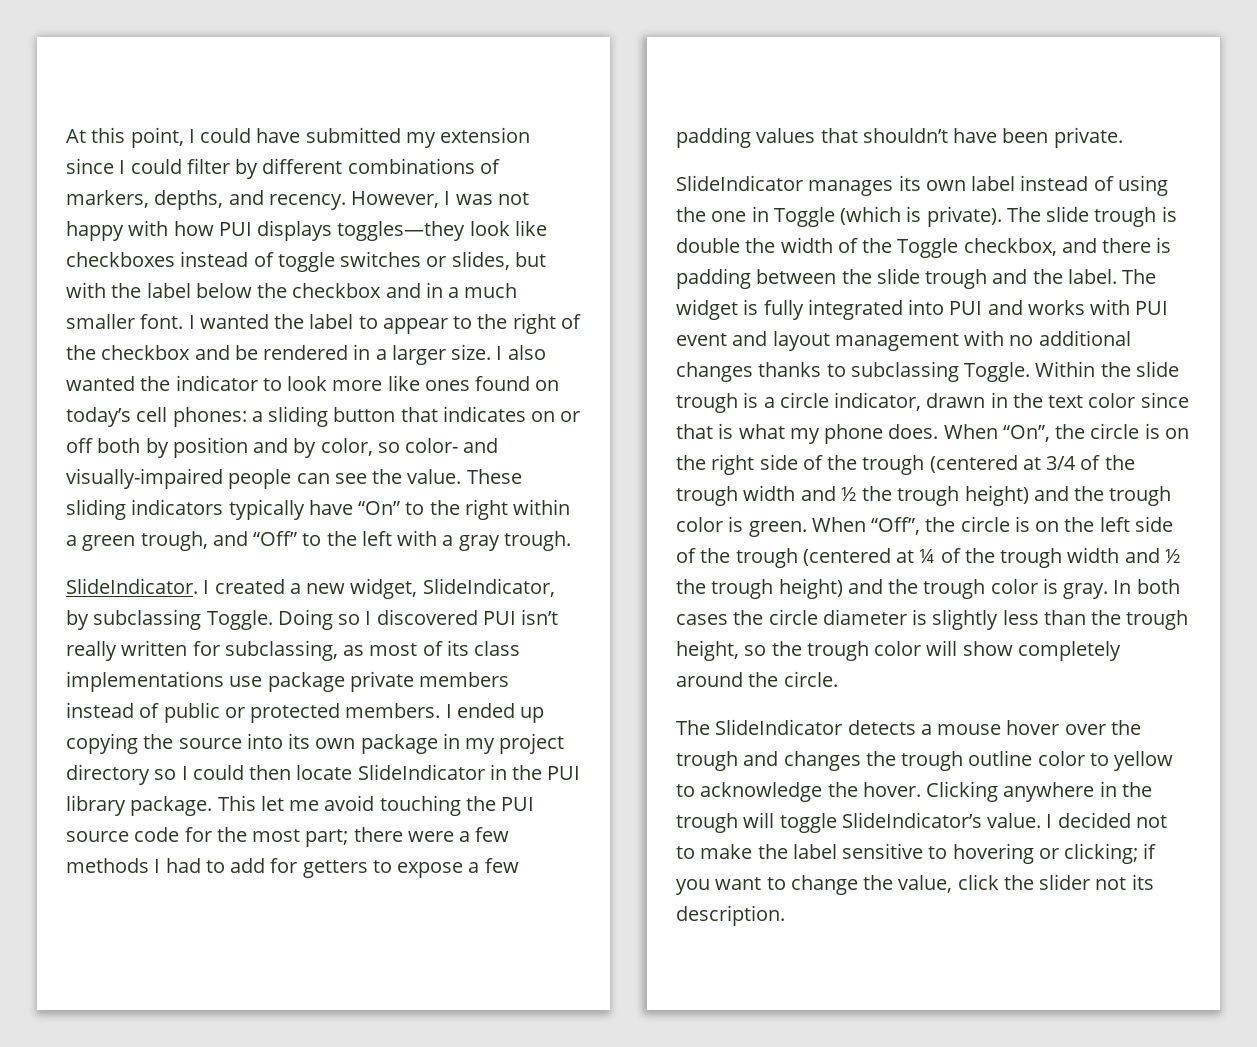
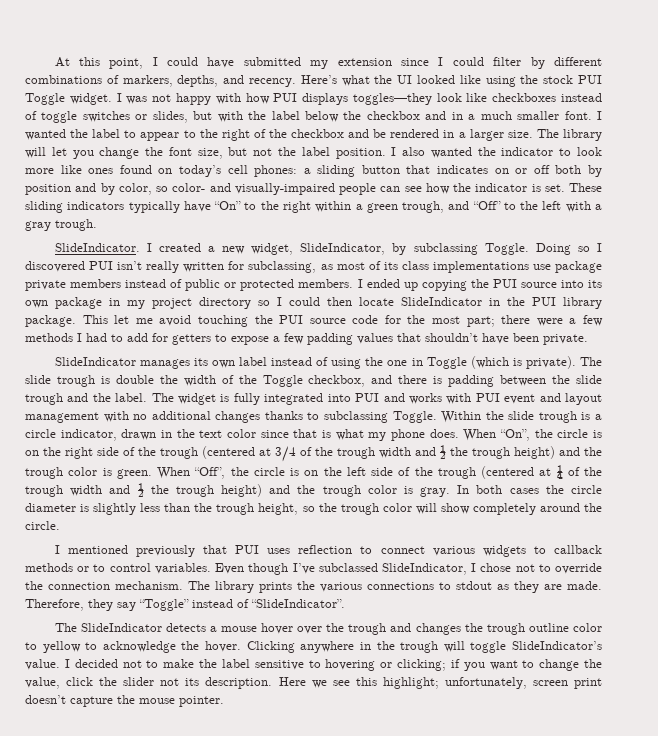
- However, I was not happy with how PUI displays toggles—they look like checkboxes instead of toggle switches or slides, but with the label below the checkbox and in a much smaller font.
+ Here’s what the UI looked like using the stock PUI Toggle widget. I was not happy with how PUI displays toggles—they look like checkboxes instead of toggle switches or slides, but with the label below the checkbox and in a much smaller font.
+ The library will let you change the font size, but not the label position.
- I also wanted the indicator to look more like ones found on today’s cell phones: a sliding button that indicates on or off both by position and by color, so color- and visually-impaired people can see the value.
+ I also wanted the indicator to look more like ones found on today’s cell phones: a sliding button that indicates on or off both by position and by color, so color- and visually-impaired people can see how the indicator is set.
- I ended up copying the source into its own package in my project directory so I could then locate SlideIndicator in the PUI library package.
+ I ended up copying the PUI source into its own package in my project directory so I could then locate SlideIndicator in the PUI library package.
+ I mentioned previously that PUI uses reflection to connect various widgets to callback methods or to control variables. Even though I’ve subclassed SlideIndicator, I chose not to override the connection mechanism. The library prints the various connections to stdout as they are made. Therefore, they say “Toggle” instead of “SlideIndicator”.
+ Here we see this highlight; unfortunately, screen print doesn’t capture the mouse pointer.

